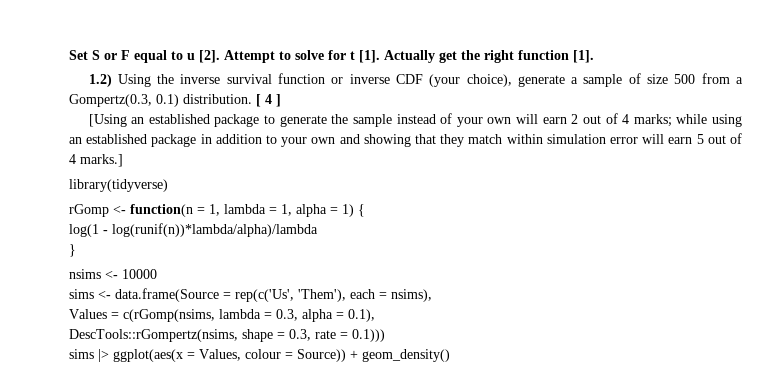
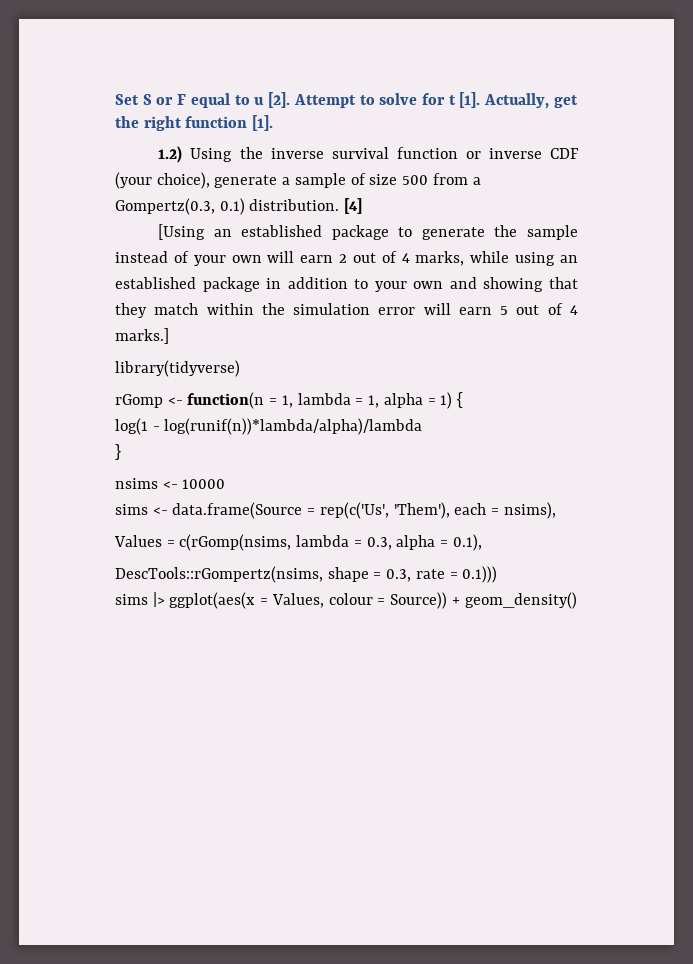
- Actually get the right function [1].
+ Actually, get the right function [1].
- [ 4 ]
+ [4]
- [Using an established package to generate the sample instead of your own will earn 2 out of 4 marks; while using an established package in addition to your own and showing that they match within simulation error will earn 5 out of 4 marks.]
+ [Using an established package to generate the sample instead of your own will earn 2 out of 4 marks, while using an established package in addition to your own and showing that they match within the simulation error will earn 5 out of 4 marks.]

